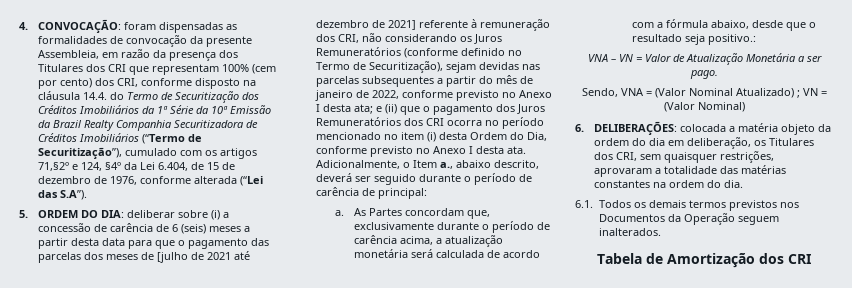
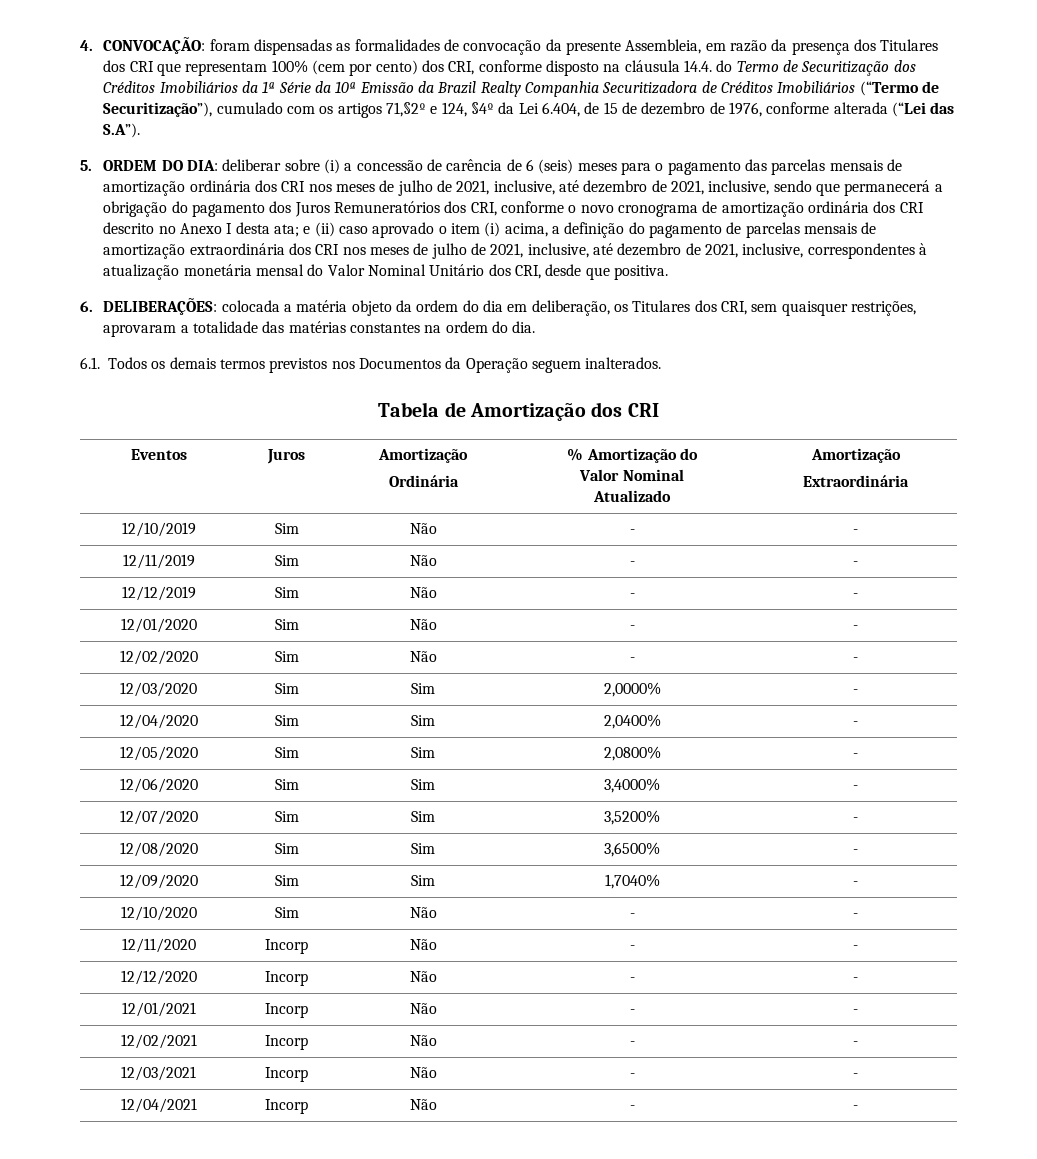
- 5. ORDEM DO DIA: deliberar sobre (i) a concessão de carência de 6 (seis) meses a partir desta data para que o pagamento das parcelas dos meses de [julho de 2021 até dezembro de 2021] referente à remuneração dos CRI, não considerando os Juros Remuneratórios (conforme definido no Termo de Securitização), sejam devidas nas parcelas subsequentes a partir do mês de janeiro de 2022, conforme previsto no Anexo I desta ata; e (ii) que o pagamento dos Juros Remuneratórios dos CRI ocorra no período mencionado no item (i) desta Ordem do Dia, conforme previsto no Anexo I desta ata. Adicionalmente, o Item a., abaixo descrito, deverá ser seguido durante o período de carência de principal:
- a. As Partes concordam que, exclusivamente durante o período de carência acima, a atualização monetária será calculada de acordo com a fórmula abaixo, desde que o resultado seja positivo.:
- VNA – VN = Valor de Atualização Monetária a ser pago.
- Sendo, VNA = (Valor Nominal Atualizado) ; VN = (Valor Nominal)
+ 5. ORDEM DO DIA: deliberar sobre (i) a concessão de carência de 6 (seis) meses para o pagamento das parcelas mensais de amortização ordinária dos CRI nos meses de julho de 2021, inclusive, até dezembro de 2021, inclusive, sendo que permanecerá a obrigação do pagamento dos Juros Remuneratórios dos CRI, conforme o novo cronograma de amortização ordinária dos CRI descrito no Anexo I desta ata; e (ii) caso aprovado o item (i) acima, a definição do pagamento de parcelas mensais de amortização extraordinária dos CRI nos meses de julho de 2021, inclusive, até dezembro de 2021, inclusive, correspondentes à atualização monetária mensal do Valor Nominal Unitário dos CRI, desde que positiva.
+ Eventos | Juros | Amortização
+ Ordinária | % Amortização do
+ Valor Nominal
+ Atualizado | Amortização
+ Extraordinária
+ 12/10/2019 | Sim | Não | - | -
+ 12/11/2019 | Sim | Não | - | -
+ 12/12/2019 | Sim | Não | - | -
+ 12/01/2020 | Sim | Não | - | -
+ 12/02/2020 | Sim | Não | - | -
+ 12/03/2020 | Sim | Sim | 2,0000% | -
+ 12/04/2020 | Sim | Sim | 2,0400% | -
+ 12/05/2020 | Sim | Sim | 2,0800% | -
+ 12/06/2020 | Sim | Sim | 3,4000% | -
+ 12/07/2020 | Sim | Sim | 3,5200% | -
+ 12/08/2020 | Sim | Sim | 3,6500% | -
+ 12/09/2020 | Sim | Sim | 1,7040% | -
+ 12/10/2020 | Sim | Não | - | -
+ 12/11/2020 | Incorp | Não | - | -
+ 12/12/2020 | Incorp | Não | - | -
+ 12/01/2021 | Incorp | Não | - | -
+ 12/02/2021 | Incorp | Não | - | -
+ 12/03/2021 | Incorp | Não | - | -
+ 12/04/2021 | Incorp | Não | - | -

